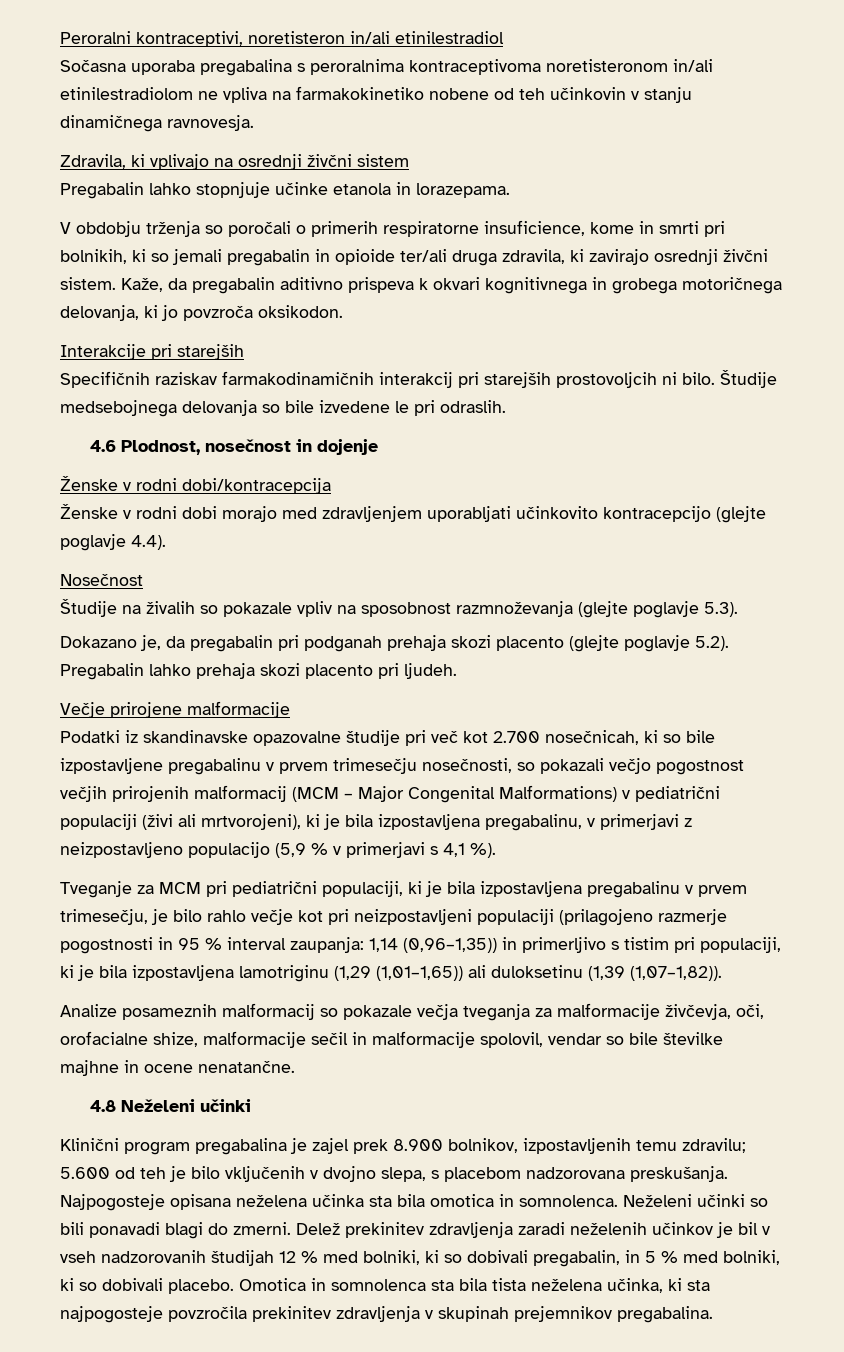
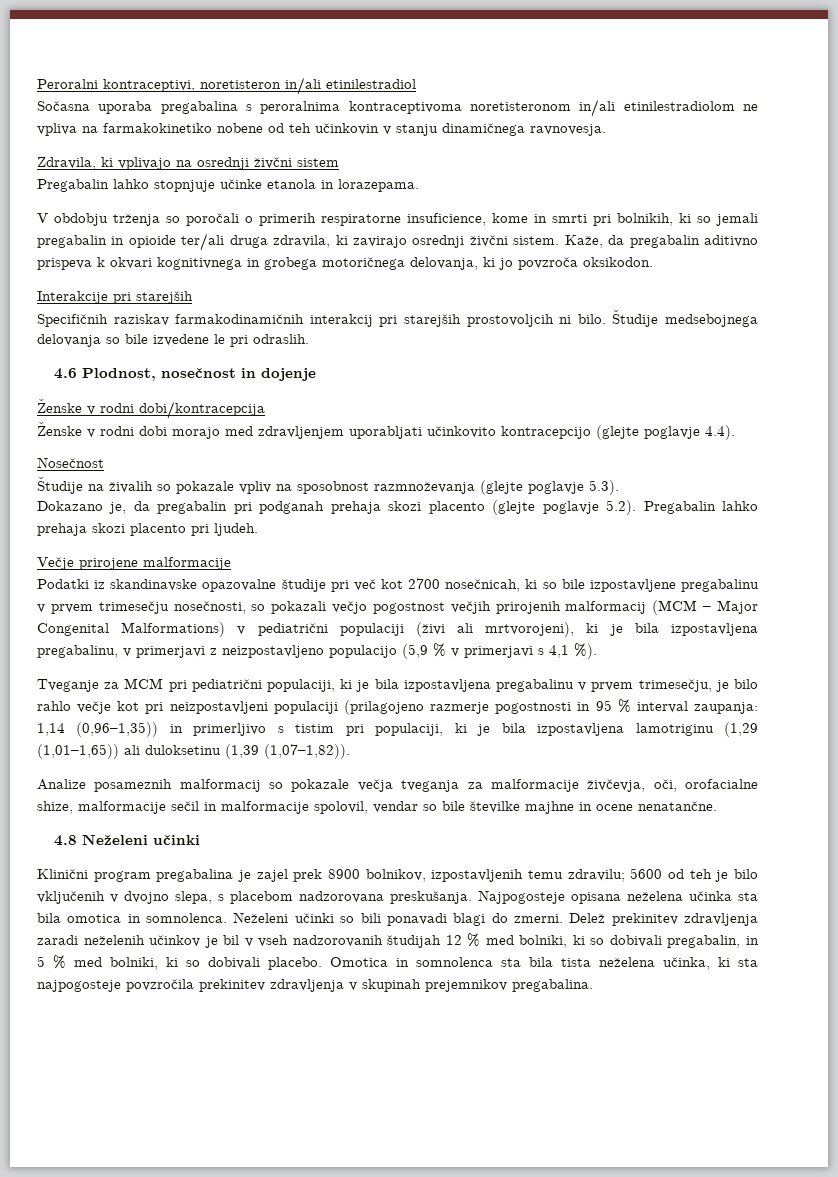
- Podatki iz skandinavske opazovalne študije pri več kot 2.700 nosečnicah, ki so bile izpostavljene pregabalinu v prvem trimesečju nosečnosti, so pokazali večjo pogostnost večjih prirojenih malformacij (MCM – Major Congenital Malformations) v pediatrični populaciji (živi ali mrtvorojeni), ki je bila izpostavljena pregabalinu, v primerjavi z neizpostavljeno populacijo (5,9 % v primerjavi s 4,1 %).
+ Podatki iz skandinavske opazovalne študije pri več kot 2700 nosečnicah, ki so bile izpostavljene pregabalinu v prvem trimesečju nosečnosti, so pokazali večjo pogostnost večjih prirojenih malformacij (MCM – Major Congenital Malformations) v pediatrični populaciji (živi ali mrtvorojeni), ki je bila izpostavljena pregabalinu, v primerjavi z neizpostavljeno populacijo (5,9 % v primerjavi s 4,1 %).
- Klinični program pregabalina je zajel prek 8.900 bolnikov, izpostavljenih temu zdravilu; 5.600 od teh je bilo vključenih v dvojno slepa, s placebom nadzorovana preskušanja.
+ Klinični program pregabalina je zajel prek 8900 bolnikov, izpostavljenih temu zdravilu; 5600 od teh je bilo vključenih v dvojno slepa, s placebom nadzorovana preskušanja.

